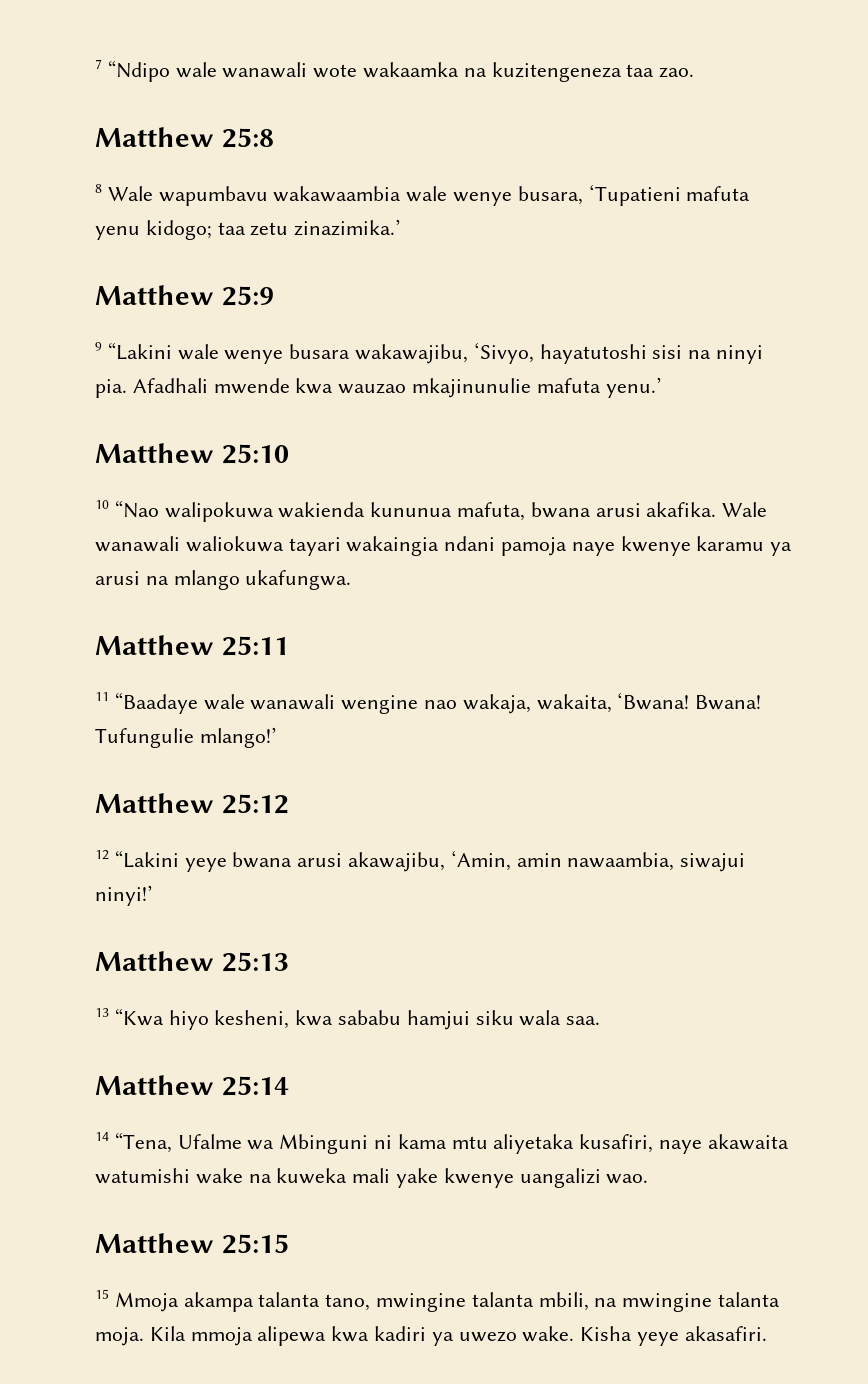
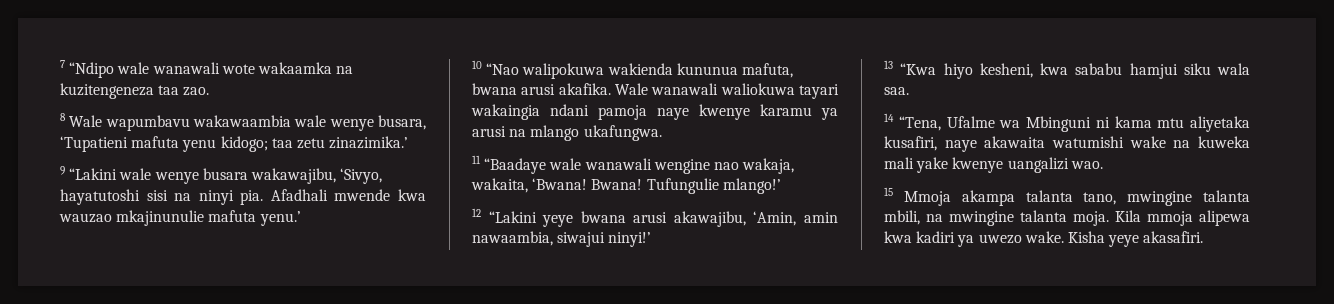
- Matthew 25:8
- Matthew 25:9
- Matthew 25:10
- Matthew 25:11
- Matthew 25:12
- Matthew 25:13
- Matthew 25:14
- Matthew 25:15

